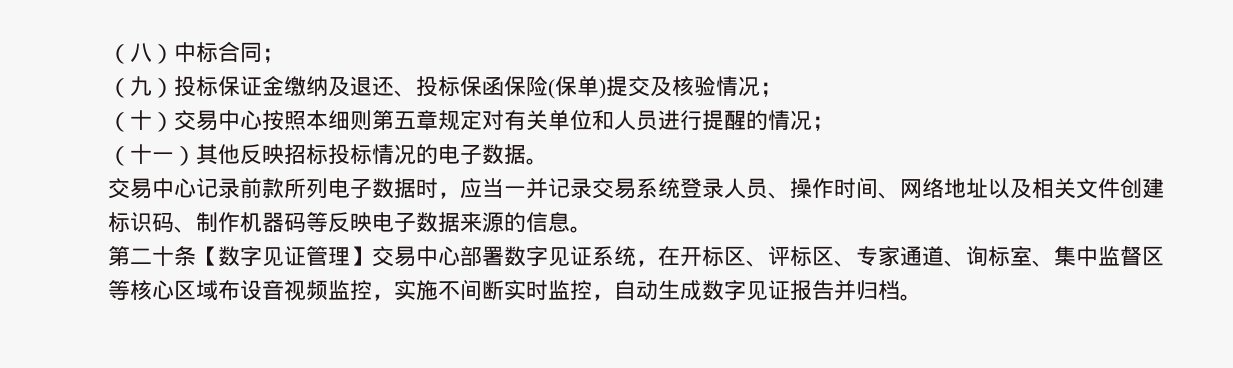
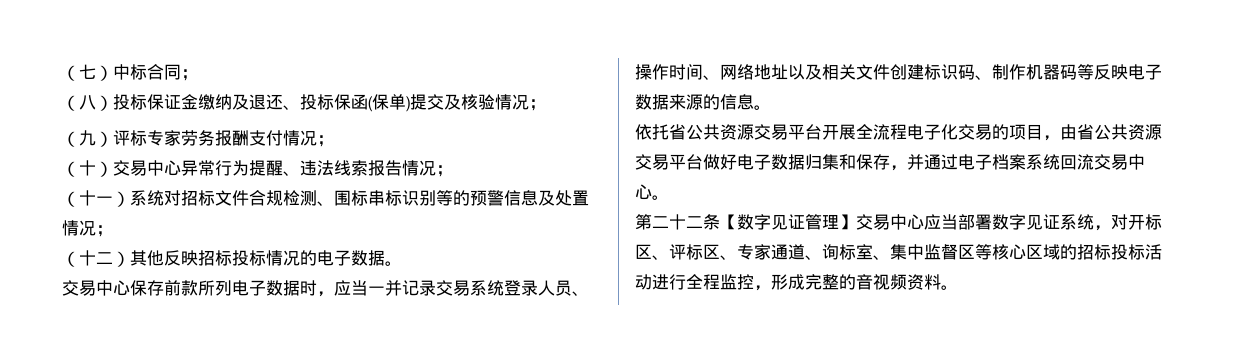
- （八）中标合同；
+ （七）中标合同；
- （九）投标保证金缴纳及退还、投标保函保险(保单)提交及核验情况；
+ （八）投标保证金缴纳及退还、投标保函(保单)提交及核验情况；
- （十）交易中心按照本细则第五章规定对有关单位和人员进行提醒的情况；
- （十一）其他反映招标投标情况的电子数据。
+ （九）评标专家劳务报酬支付情况；
+ （十）交易中心异常行为提醒、违法线索报告情况；
+ （十一）系统对招标文件合规检测、围标串标识别等的预警信息及处置情况；
+ （十二）其他反映招标投标情况的电子数据。
- 交易中心记录前款所列电子数据时，应当一并记录交易系统登录人员、操作时间、网络地址以及相关文件创建标识码、制作机器码等反映电子数据来源的信息。
+ 交易中心保存前款所列电子数据时，应当一并记录交易系统登录人员、操作时间、网络地址以及相关文件创建标识码、制作机器码等反映电子数据来源的信息。
+ 依托省公共资源交易平台开展全流程电子化交易的项目，由省公共资源交易平台做好电子数据归集和保存，并通过电子档案系统回流交易中心。
- 第二十条【数字见证管理】交易中心部署数字见证系统，在开标区、评标区、专家通道、询标室、集中监督区等核心区域布设音视频监控，实施不间断实时监控，自动生成数字见证报告并归档。
+ 第二十二条【数字见证管理】交易中心应当部署数字见证系统，对开标区、评标区、专家通道、询标室、集中监督区等核心区域的招标投标活动进行全程监控，形成完整的音视频资料。

